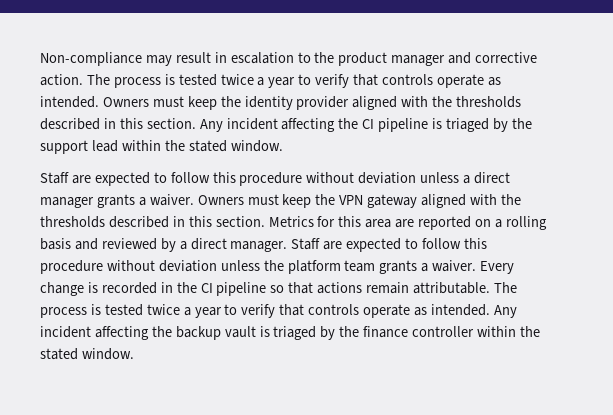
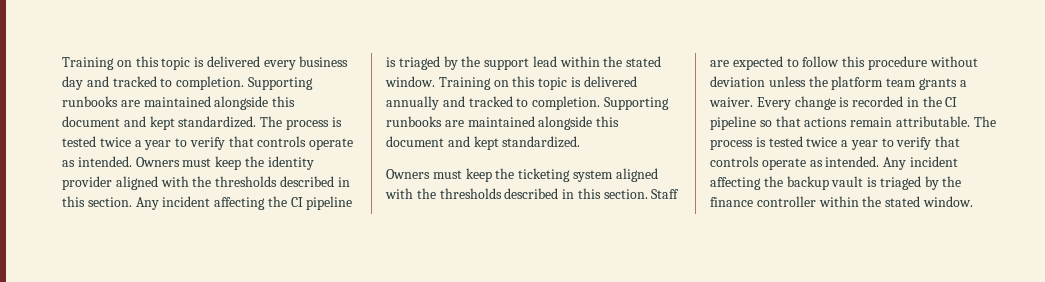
- Non-compliance may result in escalation to the product manager and corrective action.
+ Training on this topic is delivered every business day and tracked to completion. Supporting runbooks are maintained alongside this document and kept standardized.
- Any incident affecting the CI pipeline is triaged by the support lead within the stated window.
- Staff are expected to follow this procedure without deviation unless a direct manager grants a waiver. Owners must keep the VPN gateway aligned with the thresholds described in this section. Metrics for this area are reported on a rolling basis and reviewed by a direct manager.
+ Any incident affecting the CI pipeline is triaged by the support lead within the stated window. Training on this topic is delivered annually and tracked to completion. Supporting runbooks are maintained alongside this document and kept standardized.
+ Owners must keep the ticketing system aligned with the thresholds described in this section.

